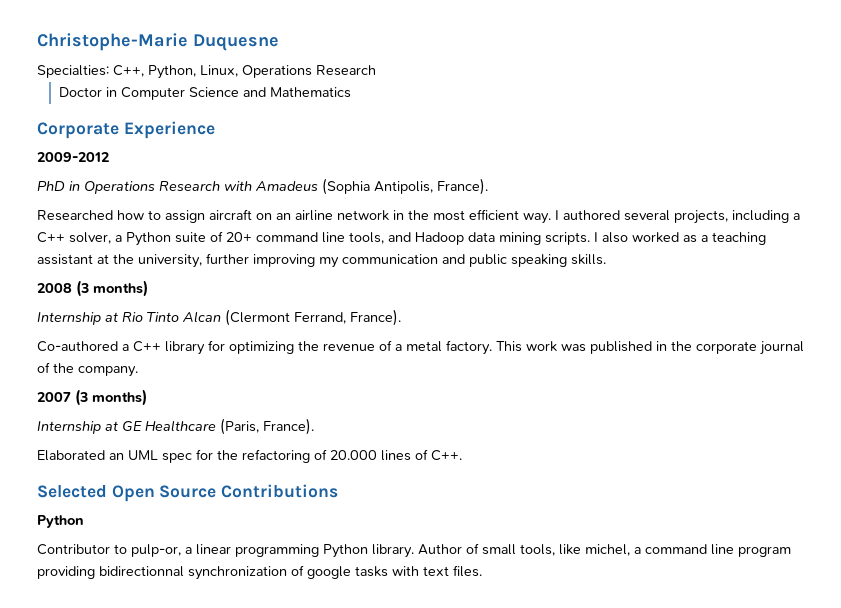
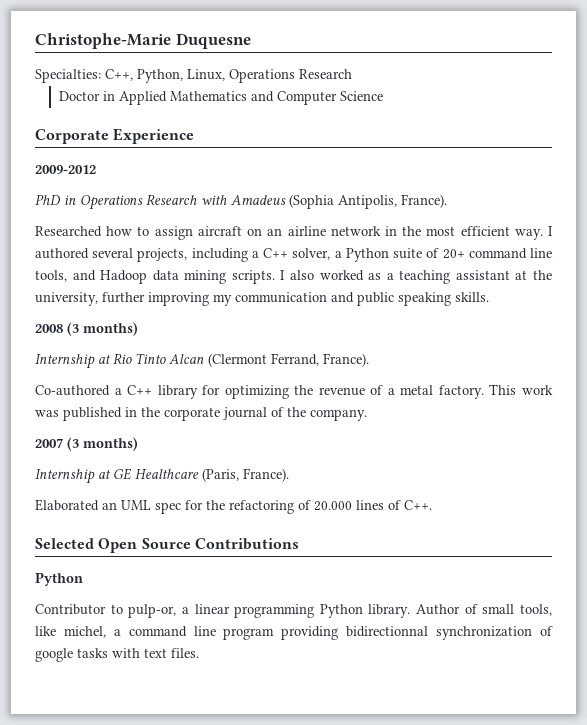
- Doctor in Computer Science and Mathematics
+ Doctor in Applied Mathematics and Computer Science

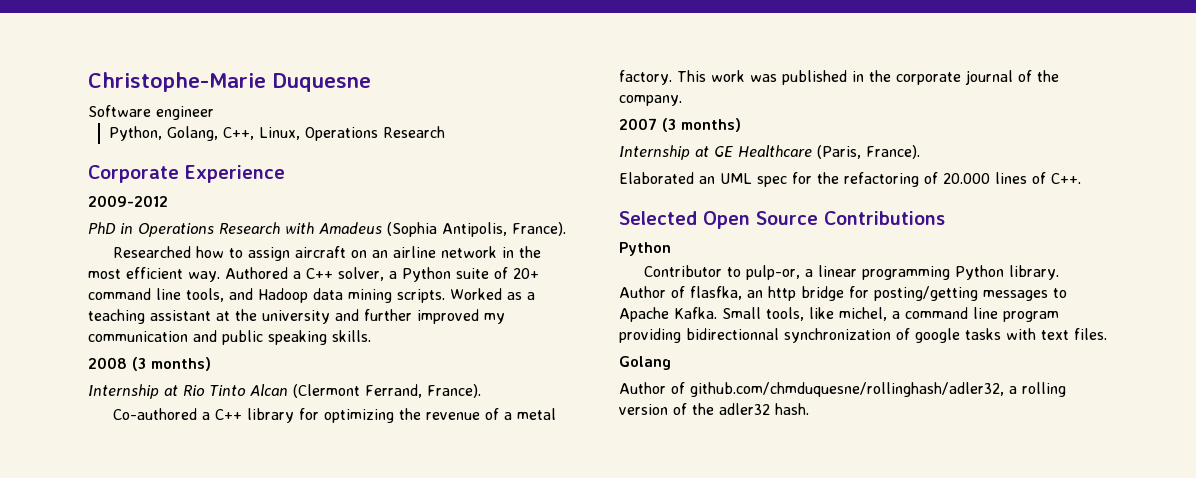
- Specialties: C++, Python, Linux, Operations Research
- Doctor in Applied Mathematics and Computer Science
+ Software engineer
+ Python, Golang, C++, Linux, Operations Research
- I authored several projects, including a C++ solver, a Python suite of 20+ command line tools, and Hadoop data mining scripts.
+ Authored a C++ solver, a Python suite of 20+ command line tools, and Hadoop data mining scripts.
- I also worked as a teaching assistant at the university, further improving my communication and public speaking skills.
+ Worked as a teaching assistant at the university and further improved my communication and public speaking skills.
- Author of small tools, like michel, a command line program providing bidirectionnal synchronization of google tasks with text files.
+ Author of flasfka, an http bridge for posting/getting messages to Apache Kafka. Small tools, like michel, a command line program providing bidirectionnal synchronization of google tasks with text files.
+ Golang
+ Author of github.com/chmduquesne/rollinghash/adler32, a rolling version of the adler32 hash.

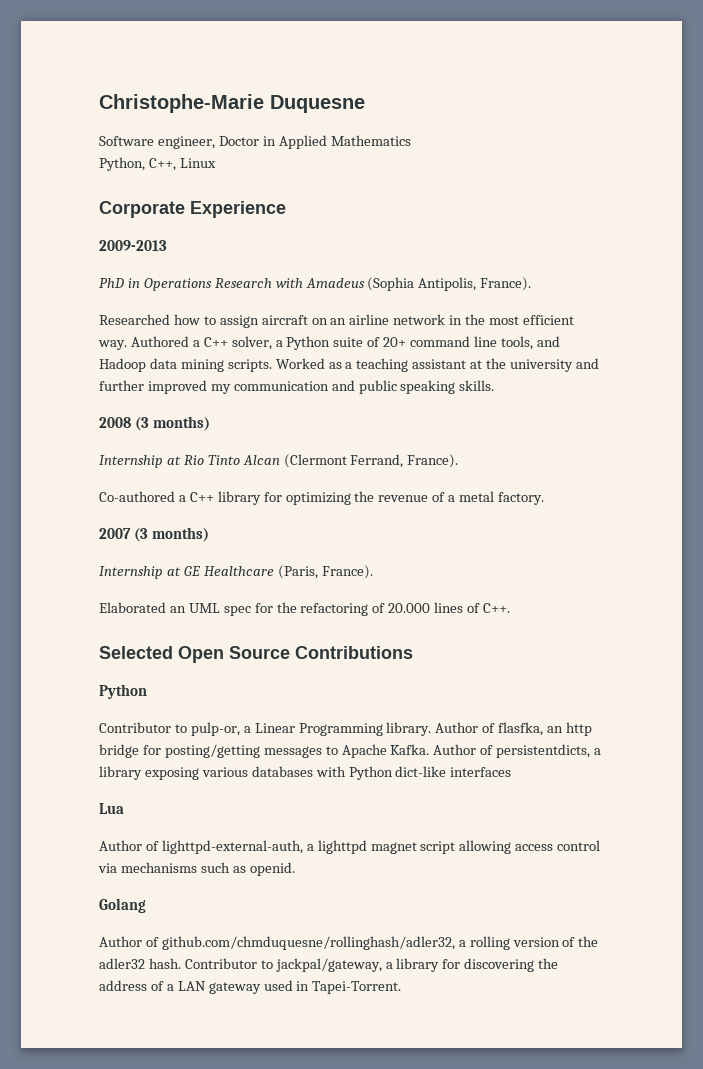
- Software engineer
- Python, Golang, C++, Linux, Operations Research
+ Software engineer, Doctor in Applied Mathematics
+ Python, C++, Linux
- 2009-2012
+ 2009-2013
- This work was published in the corporate journal of the company.
- Contributor to pulp-or, a linear programming Python library.
+ Contributor to pulp-or, a Linear Programming library.
- Small tools, like michel, a command line program providing bidirectionnal synchronization of google tasks with text files.
+ Author of persistentdicts, a library exposing various databases with Python dict-like interfaces
+ Lua
+ Author of lighttpd-external-auth, a lighttpd magnet script allowing access control via mechanisms such as openid.
+ Contributor to jackpal/gateway, a library for discovering the address of a LAN gateway used in Tapei-Torrent.

